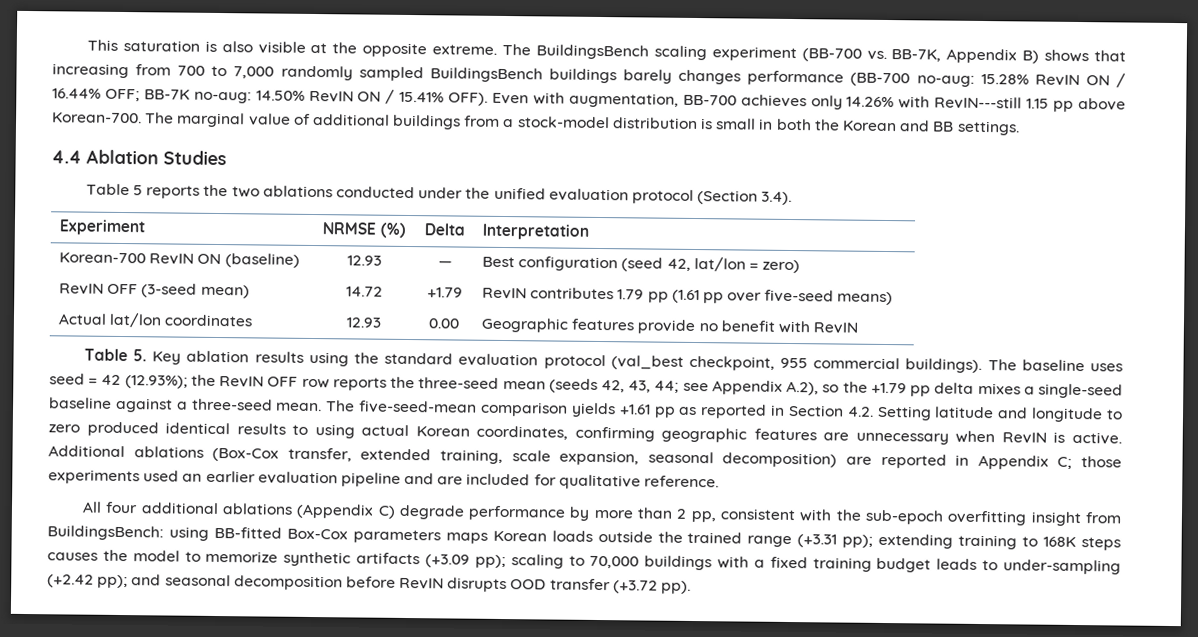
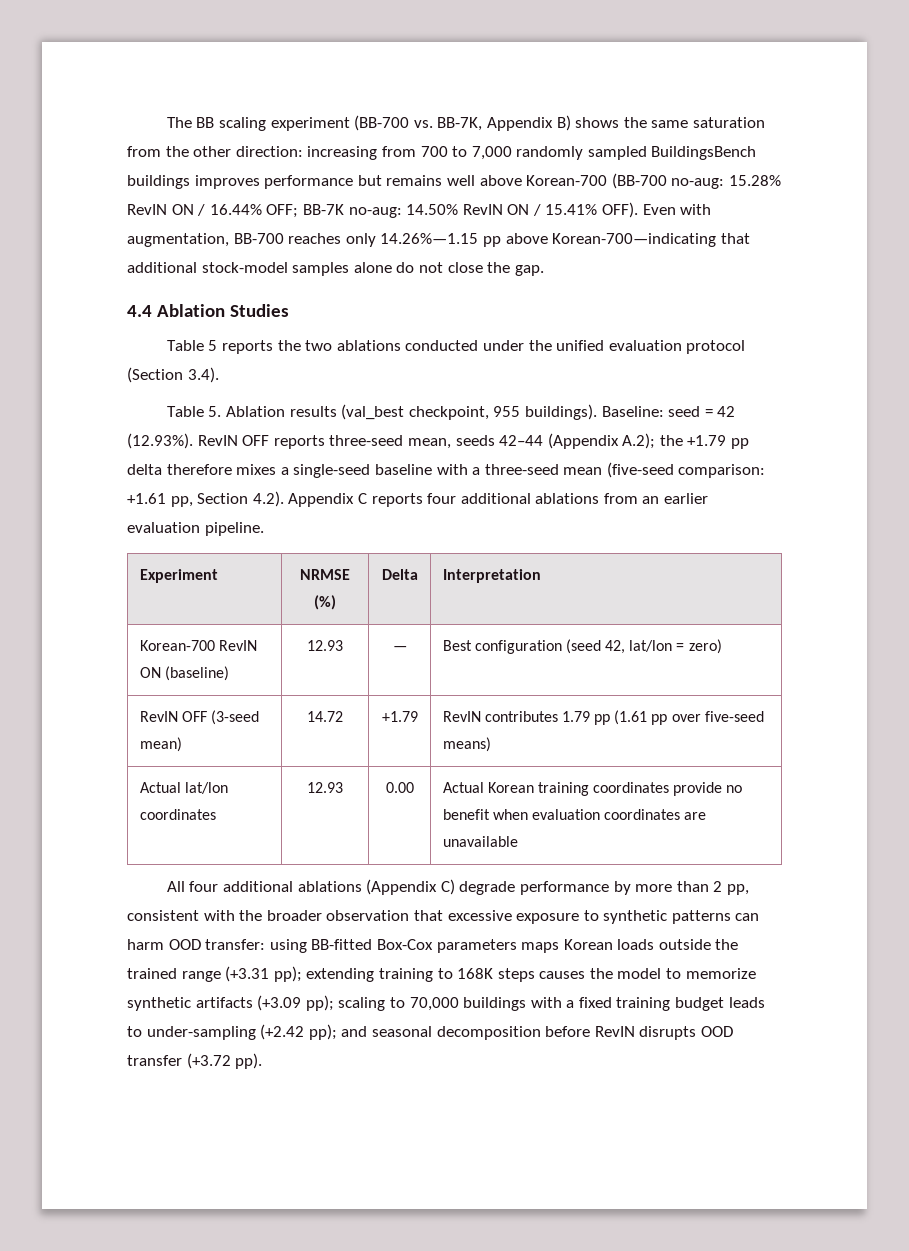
- This saturation is also visible at the opposite extreme. The BuildingsBench scaling experiment (BB-700 vs. BB-7K, Appendix B) shows that increasing from 700 to 7,000 randomly sampled BuildingsBench buildings barely changes performance (BB-700 no-aug: 15.28% RevIN ON / 16.44% OFF; BB-7K no-aug: 14.50% RevIN ON / 15.41% OFF).
+ The BB scaling experiment (BB-700 vs. BB-7K, Appendix B) shows the same saturation from the other direction: increasing from 700 to 7,000 randomly sampled BuildingsBench buildings improves performance but remains well above Korean-700 (BB-700 no-aug: 15.28% RevIN ON / 16.44% OFF; BB-7K no-aug: 14.50% RevIN ON / 15.41% OFF).
- Even with augmentation, BB-700 achieves only 14.26% with RevIN---still 1.15 pp above Korean-700. The marginal value of additional buildings from a stock-model distribution is small in both the Korean and BB settings.
+ Even with augmentation, BB-700 reaches only 14.26%—1.15 pp above Korean-700—indicating that additional stock-model samples alone do not close the gap.
+ Table 5. Ablation results (val_best checkpoint, 955 buildings). Baseline: seed = 42 (12.93%). RevIN OFF reports three-seed mean, seeds 42–44 (Appendix A.2); the +1.79 pp delta therefore mixes a single-seed baseline with a three-seed mean (five-seed comparison: +1.61 pp, Section 4.2). Appendix C reports four additional ablations from an earlier evaluation pipeline.
- Actual lat/lon coordinates | 12.93 | 0.00 | Geographic features provide no benefit with RevIN
- Table 5. Key ablation results using the standard evaluation protocol (val_best checkpoint, 955 commercial buildings). The baseline uses seed = 42 (12.93%); the RevIN OFF row reports the three-seed mean (seeds 42, 43, 44; see Appendix A.2), so the +1.79 pp delta mixes a single-seed baseline against a three-seed mean. The five-seed-mean comparison yields +1.61 pp as reported in Section 4.2. Setting latitude and longitude to zero produced identical results to using actual Korean coordinates, confirming geographic features are unnecessary when RevIN is active. Additional ablations (Box-Cox transfer, extended training, scale expansion, seasonal decomposition) are reported in Appendix C; those experiments used an earlier evaluation pipeline and are included for qualitative reference.
+ Actual lat/lon coordinates | 12.93 | 0.00 | Actual Korean training coordinates provide no benefit when evaluation coordinates are unavailable
- All four additional ablations (Appendix C) degrade performance by more than 2 pp, consistent with the sub-epoch overfitting insight from BuildingsBench:
+ All four additional ablations (Appendix C) degrade performance by more than 2 pp, consistent with the broader observation that excessive exposure to synthetic patterns can harm OOD transfer:

